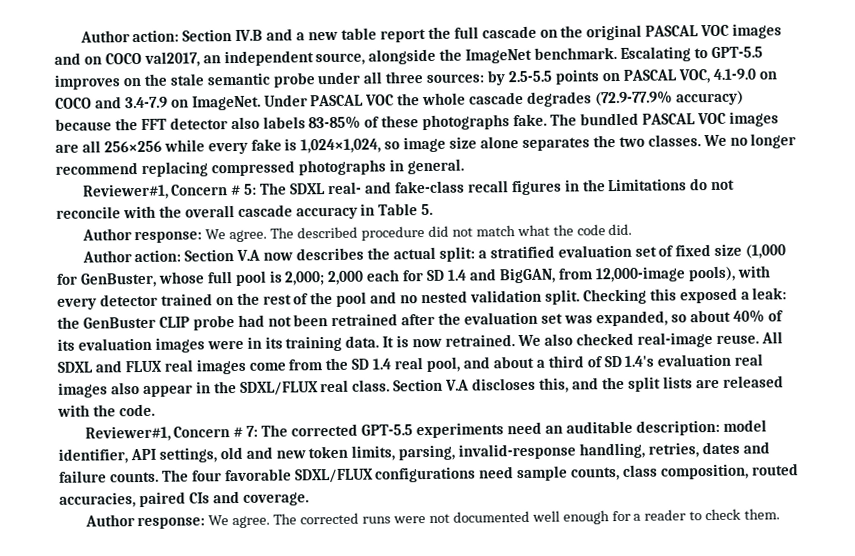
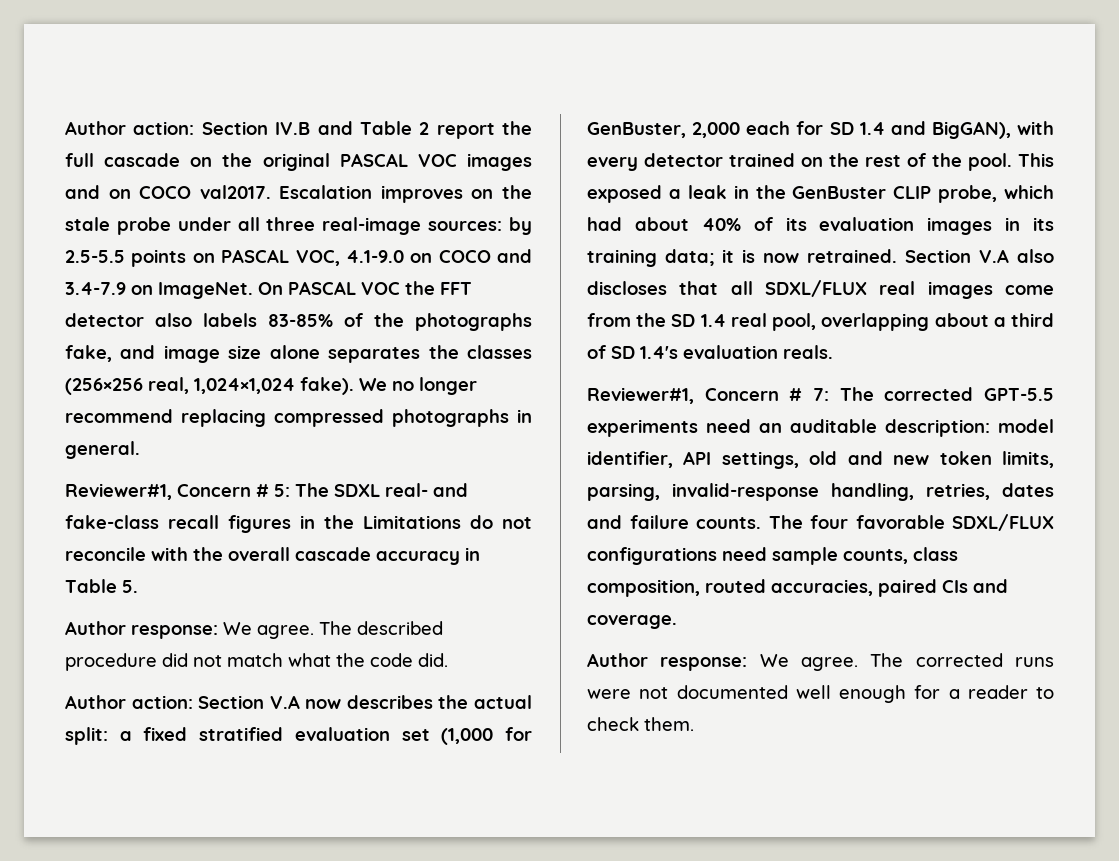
- Author action: Section IV.B and a new table report the full cascade on the original PASCAL VOC images and on COCO val2017, an independent source, alongside the ImageNet benchmark. Escalating to GPT-5.5 improves on the stale semantic probe under all three sources: by 2.5-5.5 points on PASCAL VOC, 4.1-9.0 on COCO and 3.4-7.9 on ImageNet.
+ Author action: Section IV.B and Table 2 report the full cascade on the original PASCAL VOC images and on COCO val2017. Escalation improves on the stale probe under all three real-image sources: by 2.5-5.5 points on PASCAL VOC, 4.1-9.0 on COCO and 3.4-7.9 on ImageNet.
- Under PASCAL VOC the whole cascade degrades (72.9-77.9% accuracy) because the FFT detector also labels 83-85% of these photographs fake. The bundled PASCAL VOC images are all 256×256 while every fake is 1,024×1,024, so image size alone separates the two classes.
+ On PASCAL VOC the FFT detector also labels 83-85% of the photographs fake, and image size alone separates the classes (256×256 real, 1,024×1,024 fake).
- Author action: Section V.A now describes the actual split: a stratified evaluation set of fixed size (1,000 for GenBuster, whose full pool is 2,000; 2,000 each for SD 1.4 and BigGAN, from 12,000-image pools), with every detector trained on the rest of the pool and no nested validation split. Checking this exposed a leak: the GenBuster CLIP probe had not been retrained after the evaluation set was expanded, so about 40% of its evaluation images were in its training data. It is now retrained.
+ Author action: Section V.A now describes the actual split: a fixed stratified evaluation set (1,000 for GenBuster, 2,000 each for SD 1.4 and BigGAN), with every detector trained on the rest of the pool. This exposed a leak in the GenBuster CLIP probe, which had about 40% of its evaluation images in its training data; it is now retrained.
- We also checked real-image reuse. All SDXL and FLUX real images come from the SD 1.4 real pool, and about a third of SD 1.4's evaluation real images also appear in the SDXL/FLUX real class. Section V.A discloses this, and the split lists are released with the code.
+ Section V.A also discloses that all SDXL/FLUX real images come from the SD 1.4 real pool, overlapping about a third of SD 1.4's evaluation reals.

